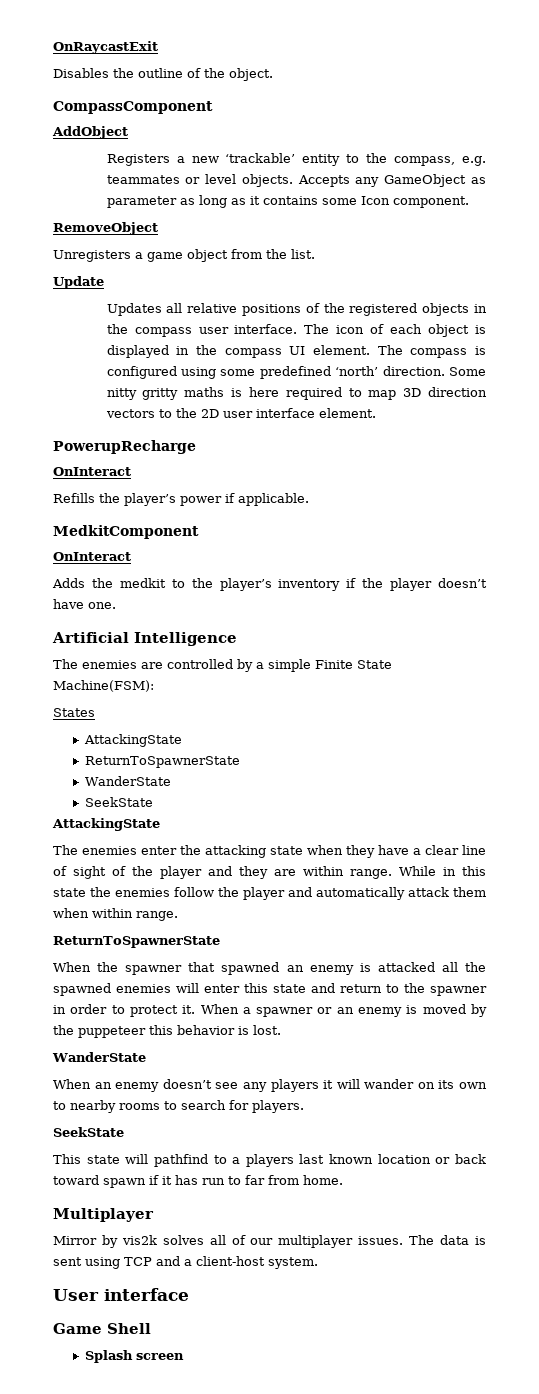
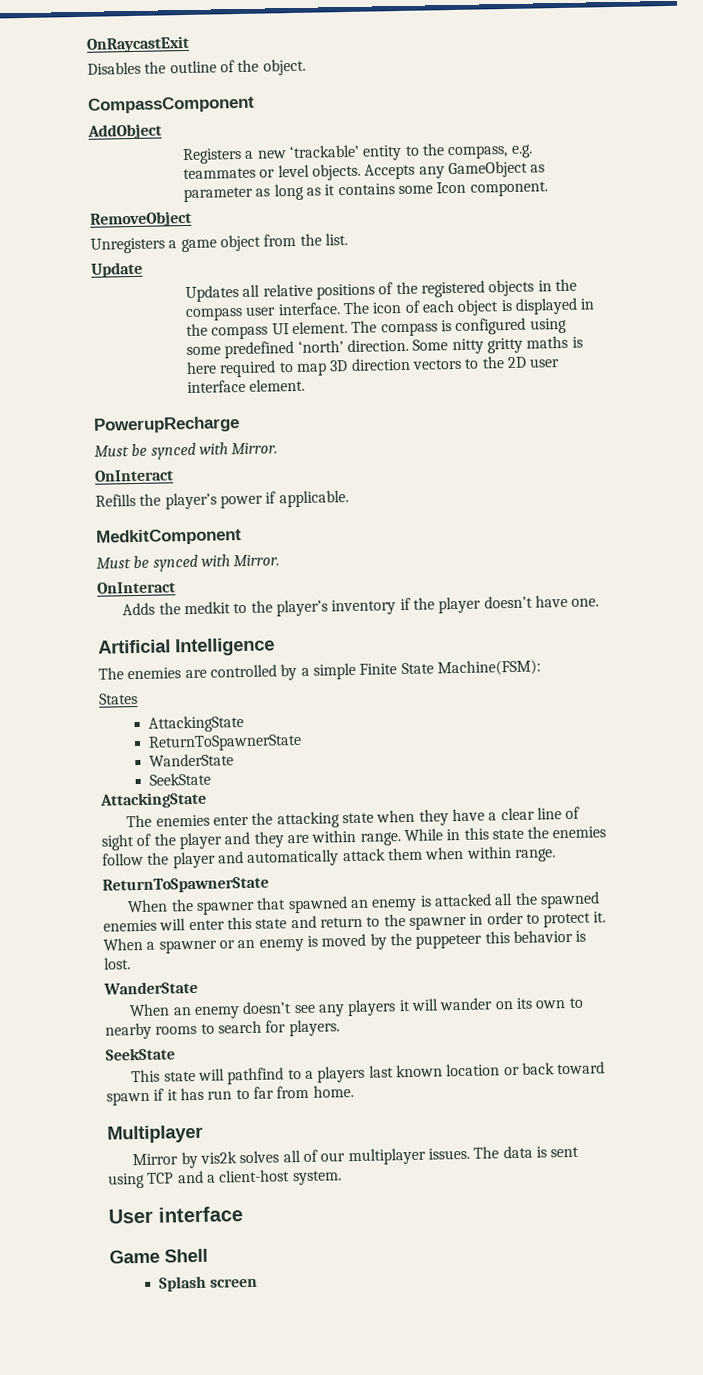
  PowerupRecharge
+ Must be synced with Mirror.
  MedkitComponent
+ Must be synced with Mirror.

